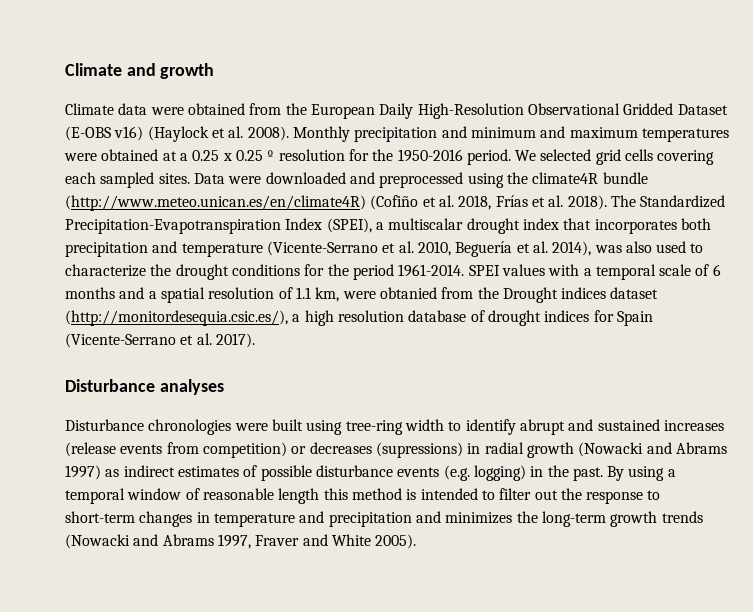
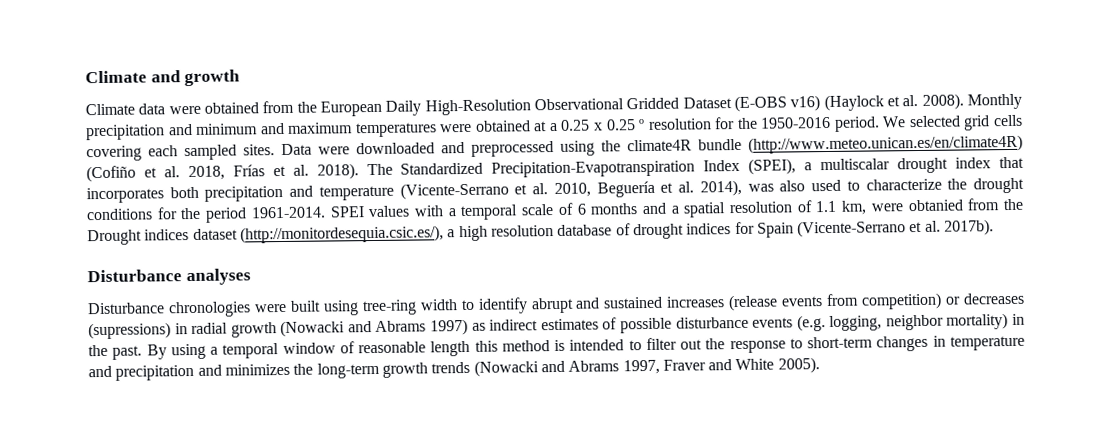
- SPEI values with a temporal scale of 6 months and a spatial resolution of 1.1 km, were obtanied from the Drought indices dataset (http://monitordesequia.csic.es/), a high resolution database of drought indices for Spain (Vicente-Serrano et al. 2017).
+ SPEI values with a temporal scale of 6 months and a spatial resolution of 1.1 km, were obtanied from the Drought indices dataset (http://monitordesequia.csic.es/), a high resolution database of drought indices for Spain (Vicente-Serrano et al. 2017b).
- Disturbance chronologies were built using tree-ring width to identify abrupt and sustained increases (release events from competition) or decreases (supressions) in radial growth (Nowacki and Abrams 1997) as indirect estimates of possible disturbance events (e.g. logging) in the past.
+ Disturbance chronologies were built using tree-ring width to identify abrupt and sustained increases (release events from competition) or decreases (supressions) in radial growth (Nowacki and Abrams 1997) as indirect estimates of possible disturbance events (e.g. logging, neighbor mortality) in the past.

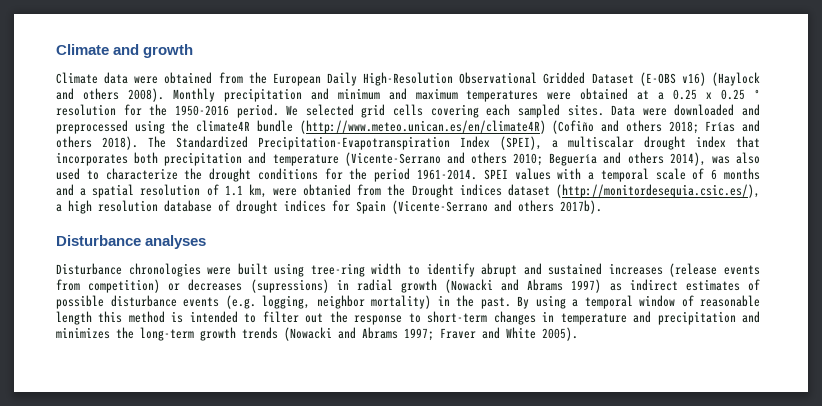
- Climate data were obtained from the European Daily High-Resolution Observational Gridded Dataset (E-OBS v16) (Haylock et al. 2008).
+ Climate data were obtained from the European Daily High-Resolution Observational Gridded Dataset (E-OBS v16) (Haylock and others 2008).
- Data were downloaded and preprocessed using the climate4R bundle (http://www.meteo.unican.es/en/climate4R) (Cofiño et al. 2018, Frías et al. 2018).
+ Data were downloaded and preprocessed using the climate4R bundle (http://www.meteo.unican.es/en/climate4R) (Cofiño and others 2018; Frías and others 2018).
- The Standardized Precipitation-Evapotranspiration Index (SPEI), a multiscalar drought index that incorporates both precipitation and temperature (Vicente-Serrano et al. 2010, Beguería et al. 2014), was also used to characterize the drought conditions for the period 1961-2014.
+ The Standardized Precipitation-Evapotranspiration Index (SPEI), a multiscalar drought index that incorporates both precipitation and temperature (Vicente-Serrano and others 2010; Beguería and others 2014), was also used to characterize the drought conditions for the period 1961-2014.
- SPEI values with a temporal scale of 6 months and a spatial resolution of 1.1 km, were obtanied from the Drought indices dataset (http://monitordesequia.csic.es/), a high resolution database of drought indices for Spain (Vicente-Serrano et al. 2017b).
+ SPEI values with a temporal scale of 6 months and a spatial resolution of 1.1 km, were obtanied from the Drought indices dataset (http://monitordesequia.csic.es/), a high resolution database of drought indices for Spain (Vicente-Serrano and others 2017b).
- By using a temporal window of reasonable length this method is intended to filter out the response to short-term changes in temperature and precipitation and minimizes the long-term growth trends (Nowacki and Abrams 1997, Fraver and White 2005).
+ By using a temporal window of reasonable length this method is intended to filter out the response to short-term changes in temperature and precipitation and minimizes the long-term growth trends (Nowacki and Abrams 1997; Fraver and White 2005).

